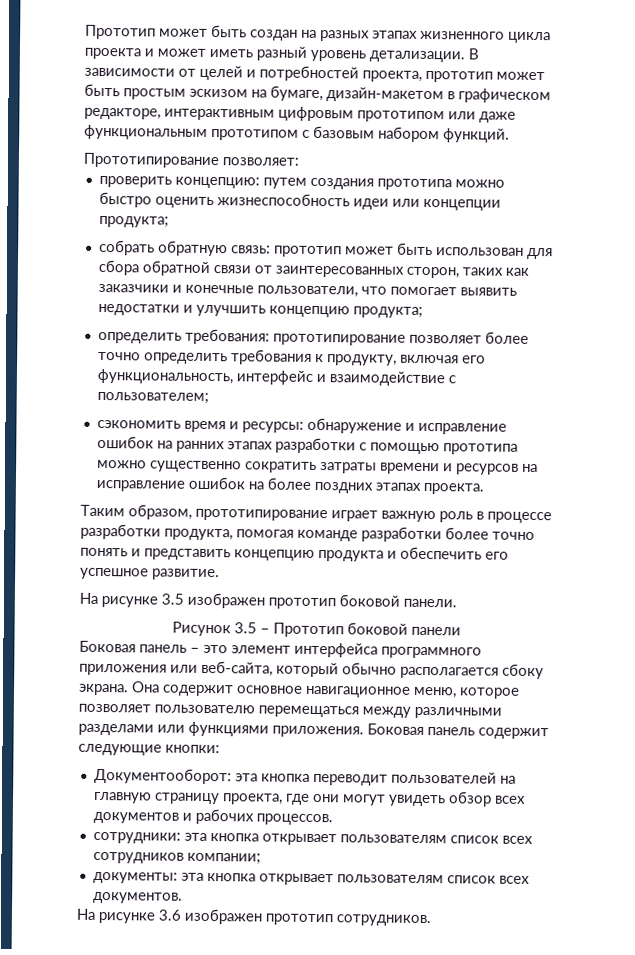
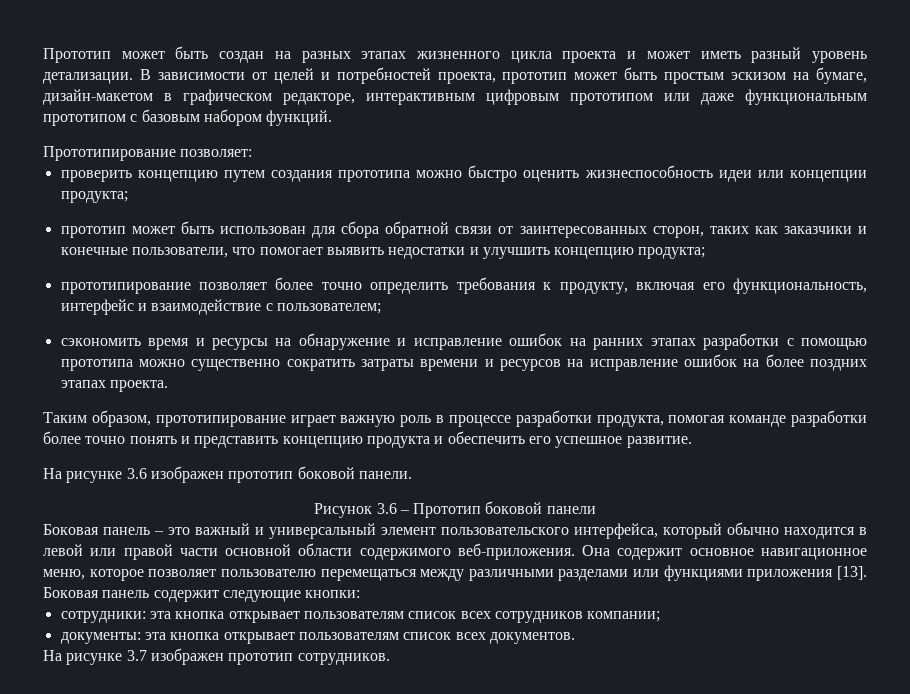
- проверить концепцию: путем создания прототипа можно быстро оценить жизнеспособность идеи или концепции продукта;
+ проверить концепцию путем создания прототипа можно быстро оценить жизнеспособность идеи или концепции продукта;
- собрать обратную связь: прототип может быть использован для сбора обратной связи от заинтересованных сторон, таких как заказчики и конечные пользователи, что помогает выявить недостатки и улучшить концепцию продукта;
+ прототип может быть использован для сбора обратной связи от заинтересованных сторон, таких как заказчики и конечные пользователи, что помогает выявить недостатки и улучшить концепцию продукта;
- определить требования: прототипирование позволяет более точно определить требования к продукту, включая его функциональность, интерфейс и взаимодействие с пользователем;
+ прототипирование позволяет более точно определить требования к продукту, включая его функциональность, интерфейс и взаимодействие с пользователем;
- сэкономить время и ресурсы: обнаружение и исправление ошибок на ранних этапах разработки с помощью прототипа можно существенно сократить затраты времени и ресурсов на исправление ошибок на более поздних этапах проекта.
+ сэкономить время и ресурсы на обнаружение и исправление ошибок на ранних этапах разработки с помощью прототипа можно существенно сократить затраты времени и ресурсов на исправление ошибок на более поздних этапах проекта.
- На рисунке 3.5 изображен прототип боковой панели.
+ На рисунке 3.6 изображен прототип боковой панели.
- Рисунок 3.5 – Прототип боковой панели
+ Рисунок 3.6 – Прототип боковой панели
- Боковая панель – это элемент интерфейса программного приложения или веб-сайта, который обычно располагается сбоку экрана.
+ Боковая панель – это важный и универсальный элемент пользовательского интерфейса, который обычно находится в левой или правой части основной области содержимого веб-приложения.
- Она содержит основное навигационное меню, которое позволяет пользователю перемещаться между различными разделами или функциями приложения.
+ Она содержит основное навигационное меню, которое позволяет пользователю перемещаться между различными разделами или функциями приложения [13].
- Документооборот: эта кнопка переводит пользователей на главную страницу проекта, где они могут увидеть обзор всех документов и рабочих процессов.
- На рисунке 3.6 изображен прототип сотрудников.
+ На рисунке 3.7 изображен прототип сотрудников.

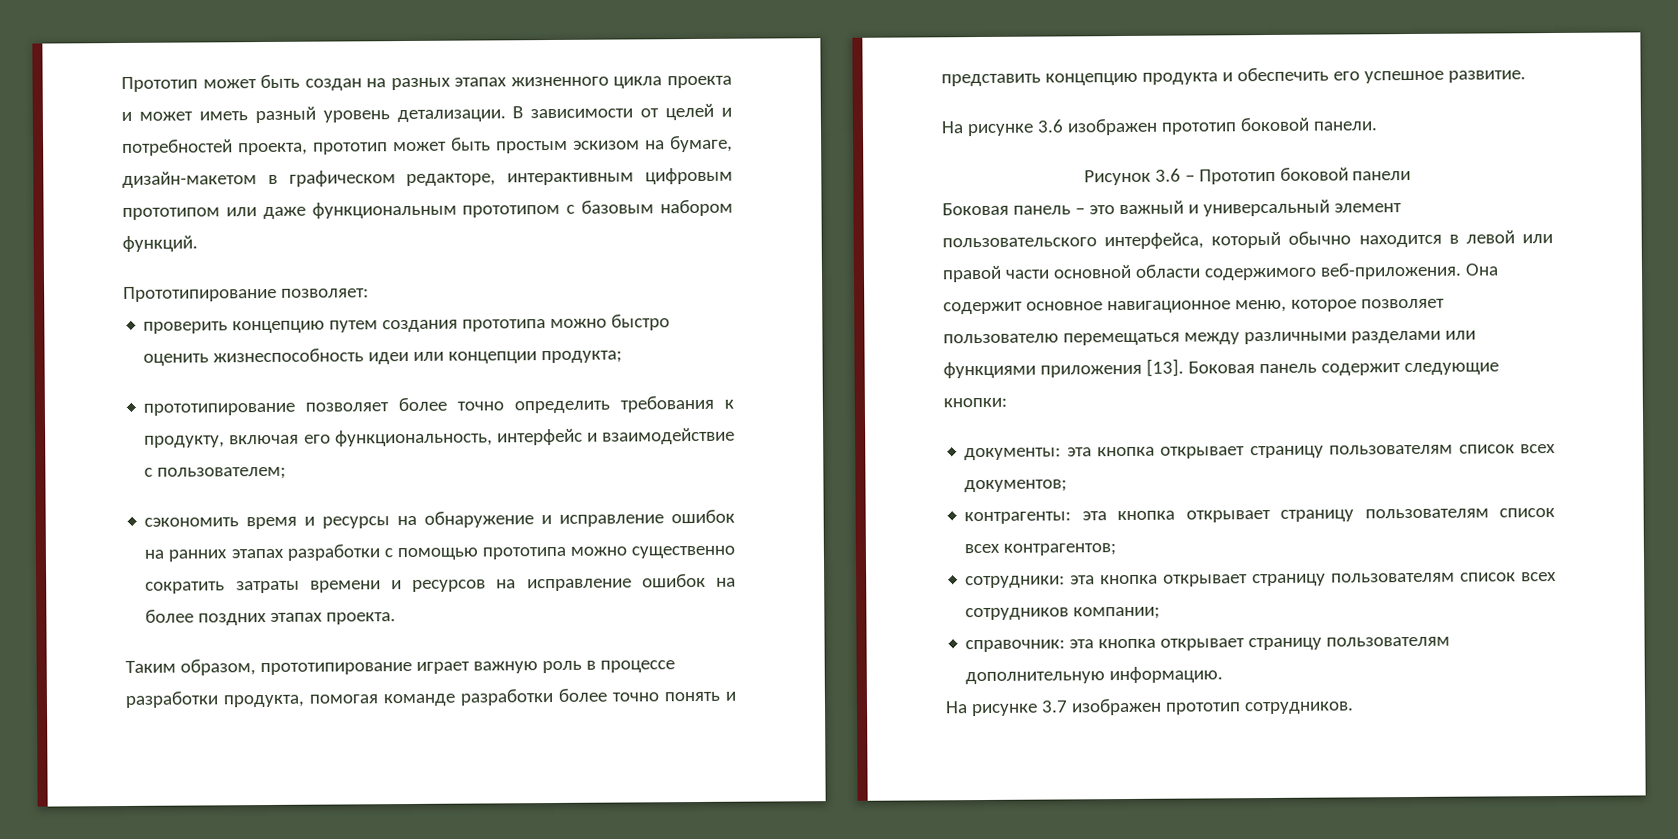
- прототип может быть использован для сбора обратной связи от заинтересованных сторон, таких как заказчики и конечные пользователи, что помогает выявить недостатки и улучшить концепцию продукта;
+ документы: эта кнопка открывает страницу пользователям список всех документов;
+ контрагенты: эта кнопка открывает страницу пользователям список всех контрагентов;
- сотрудники: эта кнопка открывает пользователям список всех сотрудников компании;
+ сотрудники: эта кнопка открывает страницу пользователям список всех сотрудников компании;
- документы: эта кнопка открывает пользователям список всех документов.
+ справочник: эта кнопка открывает страницу пользователям дополнительную информацию.

